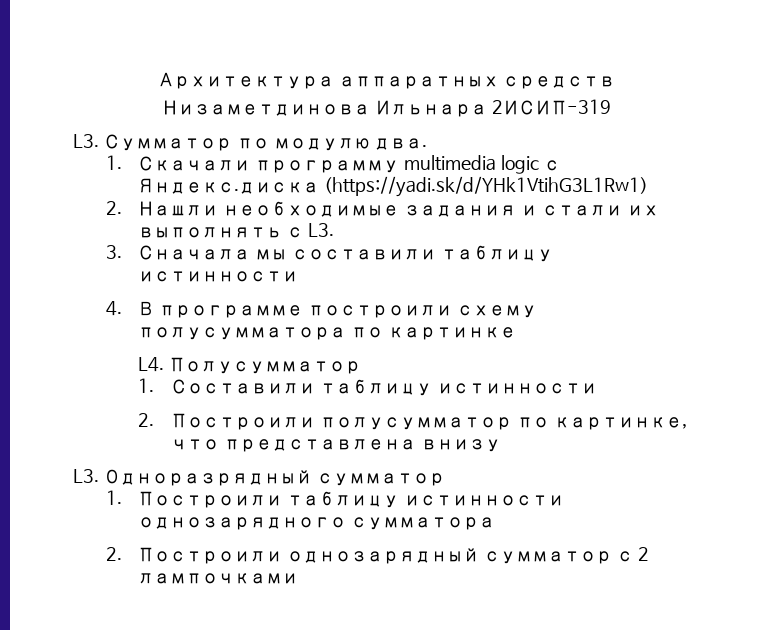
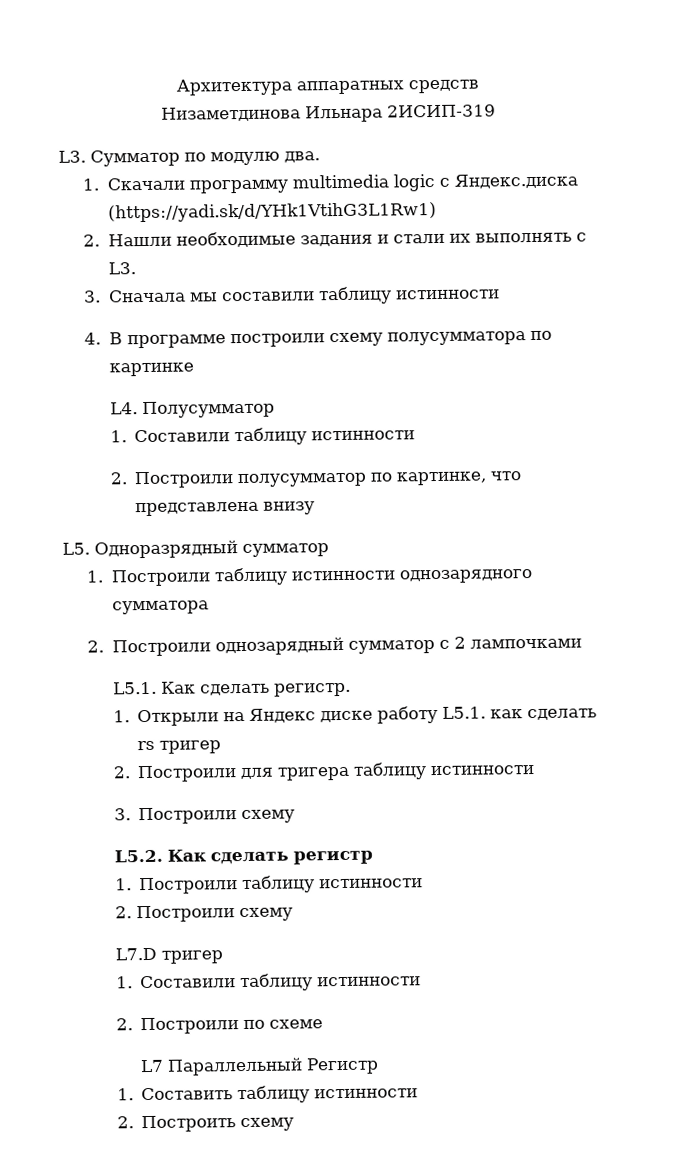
- L3. Одноразрядный сумматор
+ L5. Одноразрядный сумматор
+ L5.1. Как сделать регистр.
+ 1. Открыли на Яндекс диске работу L5.1. как сделать rs тригер
+ 2. Построили для тригера таблицу истинности
+ 3. Построили схему
+ L5.2. Как сделать регистр
+ 1. Построили таблицу истинности
+ 2. Построили схему
+ L7.D тригер
+ 1. Составили таблицу истинности
+ 2. Построили по схеме
+ L7 Параллельный Регистр
+ 1. Составить таблицу истинности
+ 2. Построить схему

